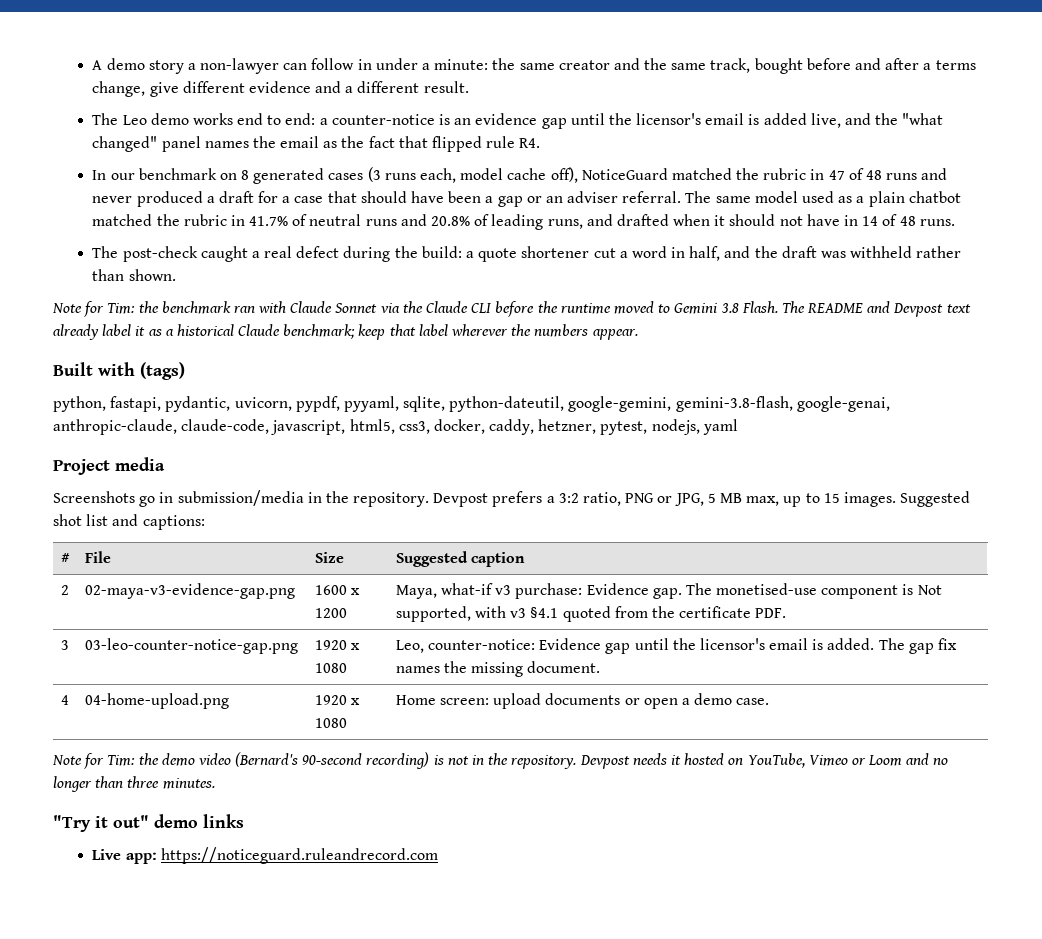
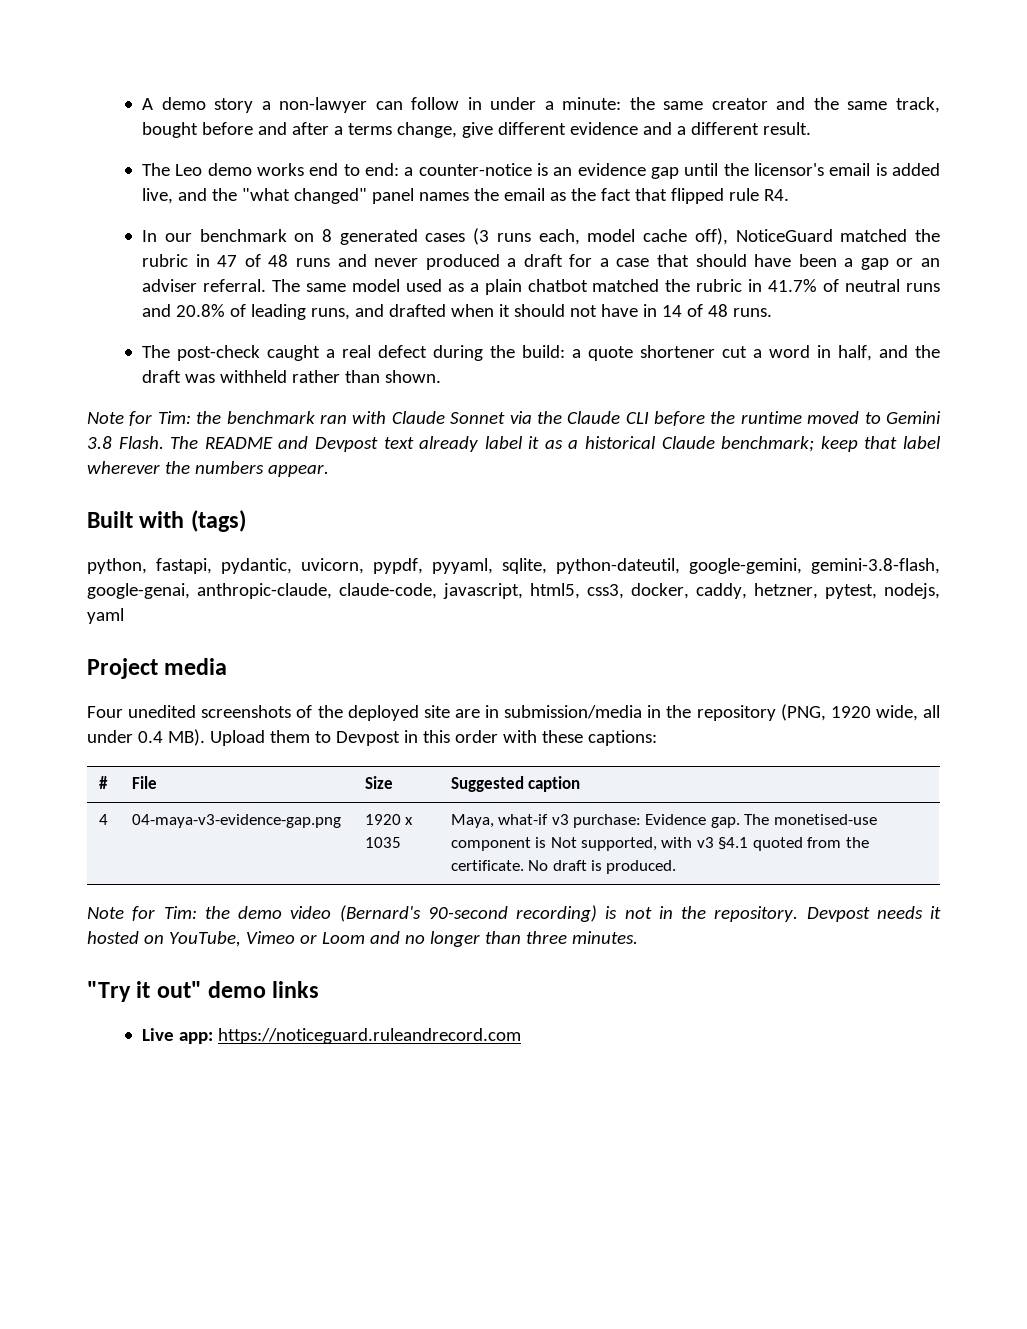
- Screenshots go in submission/media in the repository. Devpost prefers a 3:2 ratio, PNG or JPG, 5 MB max, up to 15 images. Suggested shot list and captions:
+ Four unedited screenshots of the deployed site are in submission/media in the repository (PNG, 1920 wide, all under 0.4 MB). Upload them to Devpost in this order with these captions:
- 2 | 02-maya-v3-evidence-gap.png | 1600 x 1200 | Maya, what-if v3 purchase: Evidence gap. The monetised-use component is Not supported, with v3 §4.1 quoted from the certificate PDF.
- 3 | 03-leo-counter-notice-gap.png | 1920 x 1080 | Leo, counter-notice: Evidence gap until the licensor's email is added. The gap fix names the missing document.
- 4 | 04-home-upload.png | 1920 x 1080 | Home screen: upload documents or open a demo case.
+ 4 | 04-maya-v3-evidence-gap.png | 1920 x 1035 | Maya, what-if v3 purchase: Evidence gap. The monetised-use component is Not supported, with v3 §4.1 quoted from the certificate. No draft is produced.

